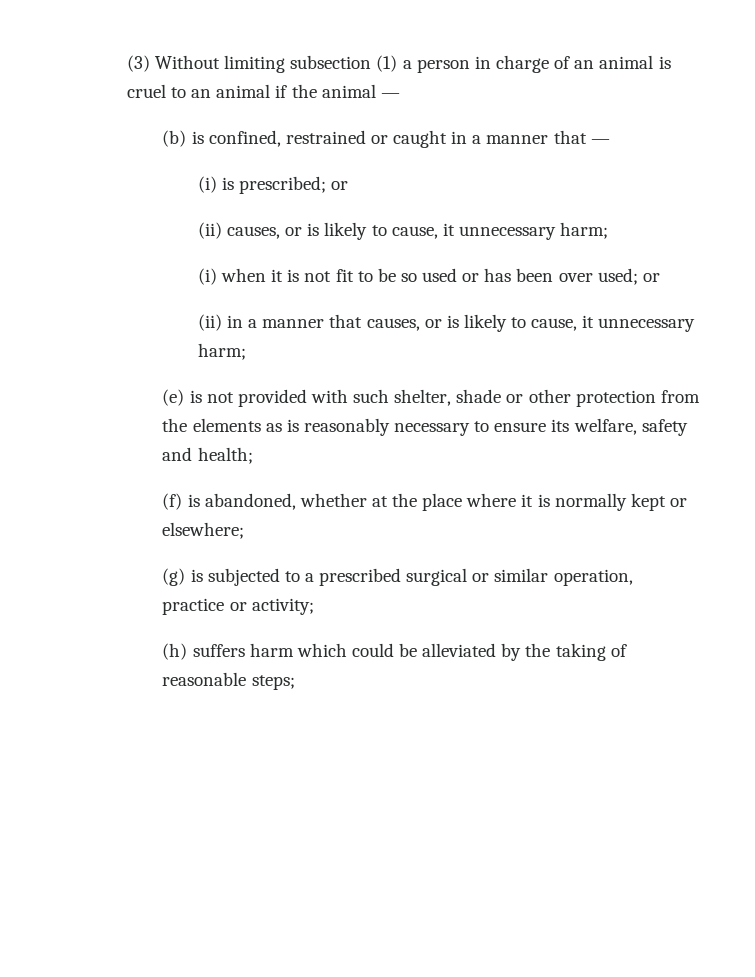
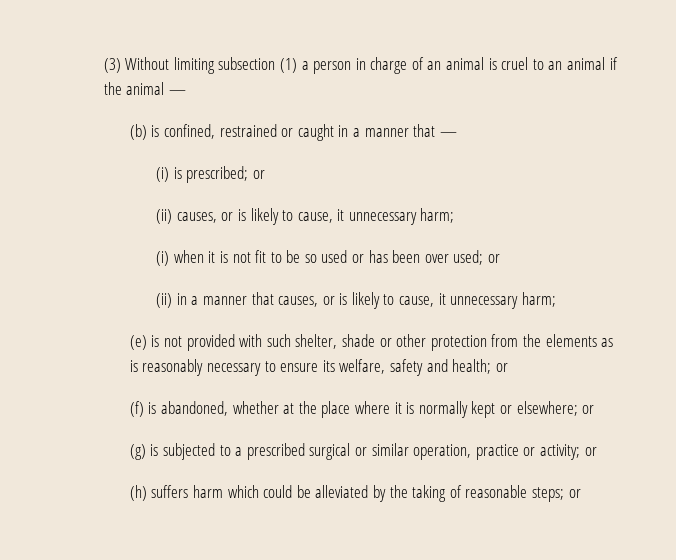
- (e) is not provided with such shelter, shade or other protection from the elements as is reasonably necessary to ensure its welfare, safety and health;
+ (e) is not provided with such shelter, shade or other protection from the elements as is reasonably necessary to ensure its welfare, safety and health; or
- (f) is abandoned, whether at the place where it is normally kept or elsewhere;
+ (f) is abandoned, whether at the place where it is normally kept or elsewhere; or
- (g) is subjected to a prescribed surgical or similar operation, practice or activity;
+ (g) is subjected to a prescribed surgical or similar operation, practice or activity; or
- (h) suffers harm which could be alleviated by the taking of reasonable steps;
+ (h) suffers harm which could be alleviated by the taking of reasonable steps; or

